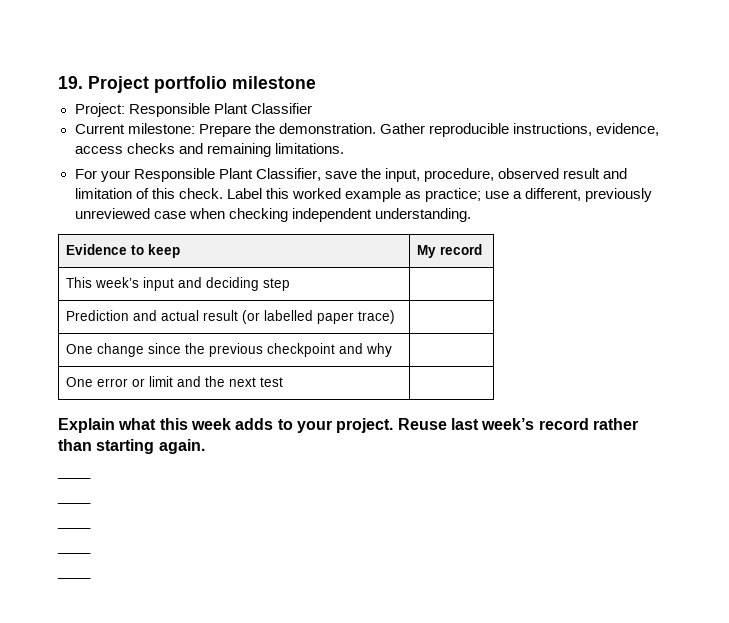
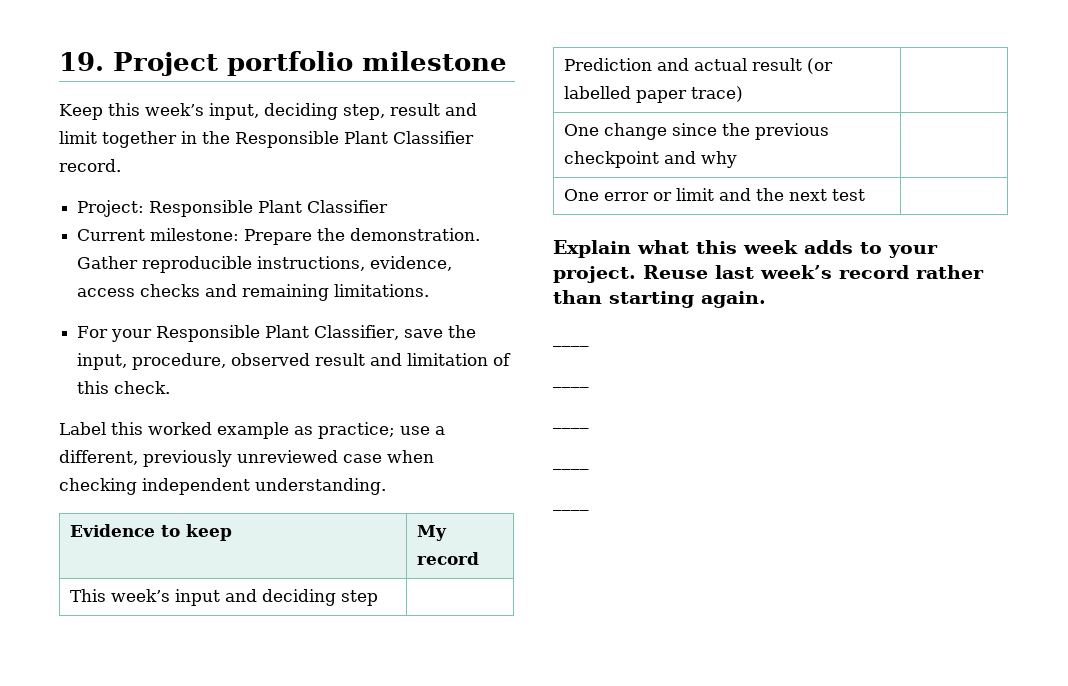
+ Keep this week’s input, deciding step, result and limit together in the Responsible Plant Classifier record.
- For your Responsible Plant Classifier, save the input, procedure, observed result and limitation of this check. Label this worked example as practice; use a different, previously unreviewed case when checking independent understanding.
+ For your Responsible Plant Classifier, save the input, procedure, observed result and limitation of this check.
+ Label this worked example as practice; use a different, previously unreviewed case when checking independent understanding.

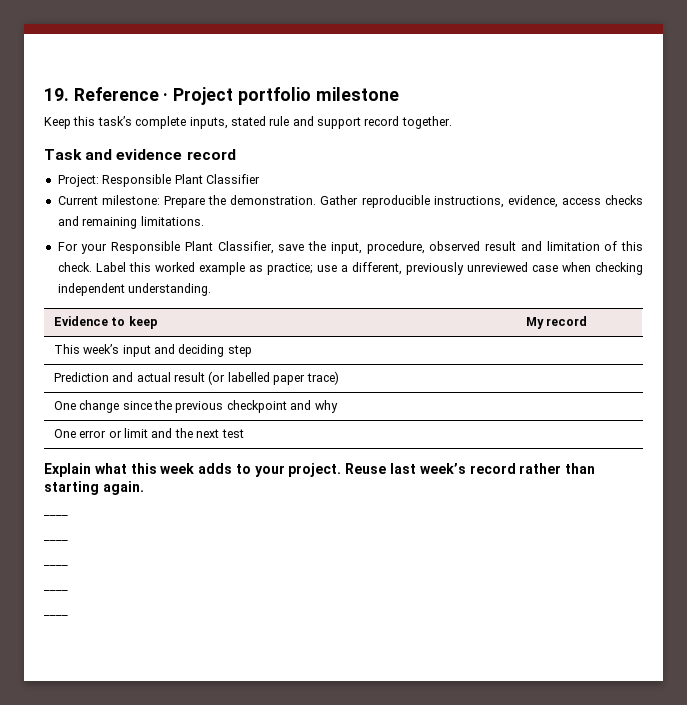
- 19. Project portfolio milestone
+ 19. Reference · Project portfolio milestone
- Keep this week’s input, deciding step, result and limit together in the Responsible Plant Classifier record.
+ Keep this task’s complete inputs, stated rule and support record together.
+ Task and evidence record
- For your Responsible Plant Classifier, save the input, procedure, observed result and limitation of this check.
- Label this worked example as practice; use a different, previously unreviewed case when checking independent understanding.
+ For your Responsible Plant Classifier, save the input, procedure, observed result and limitation of this check. Label this worked example as practice; use a different, previously unreviewed case when checking independent understanding.

